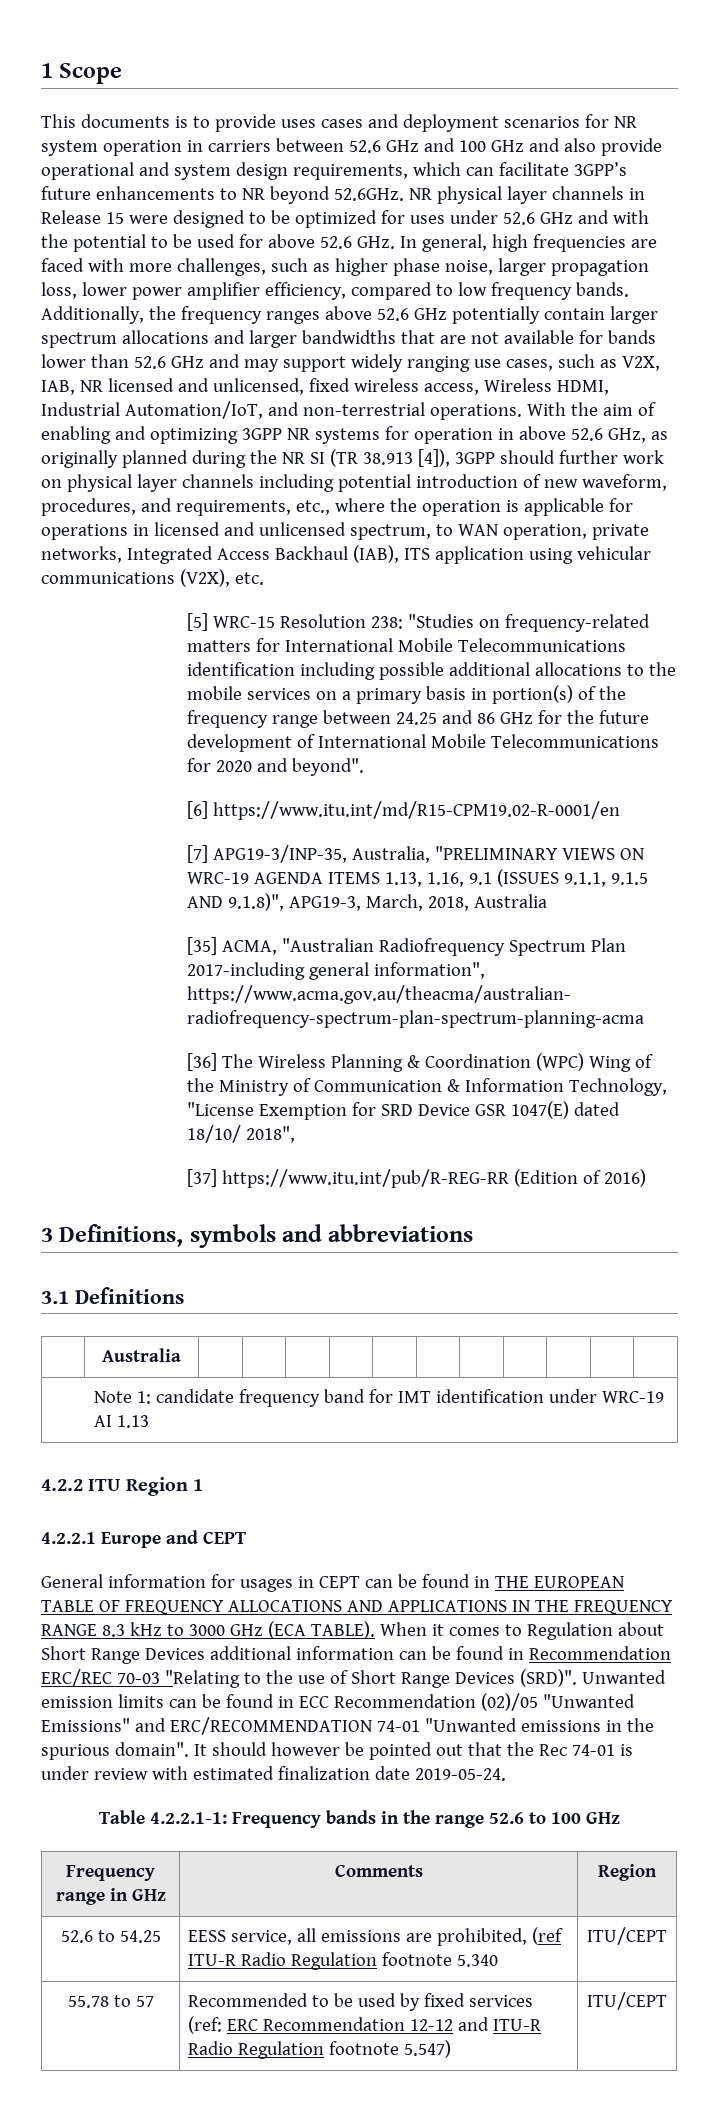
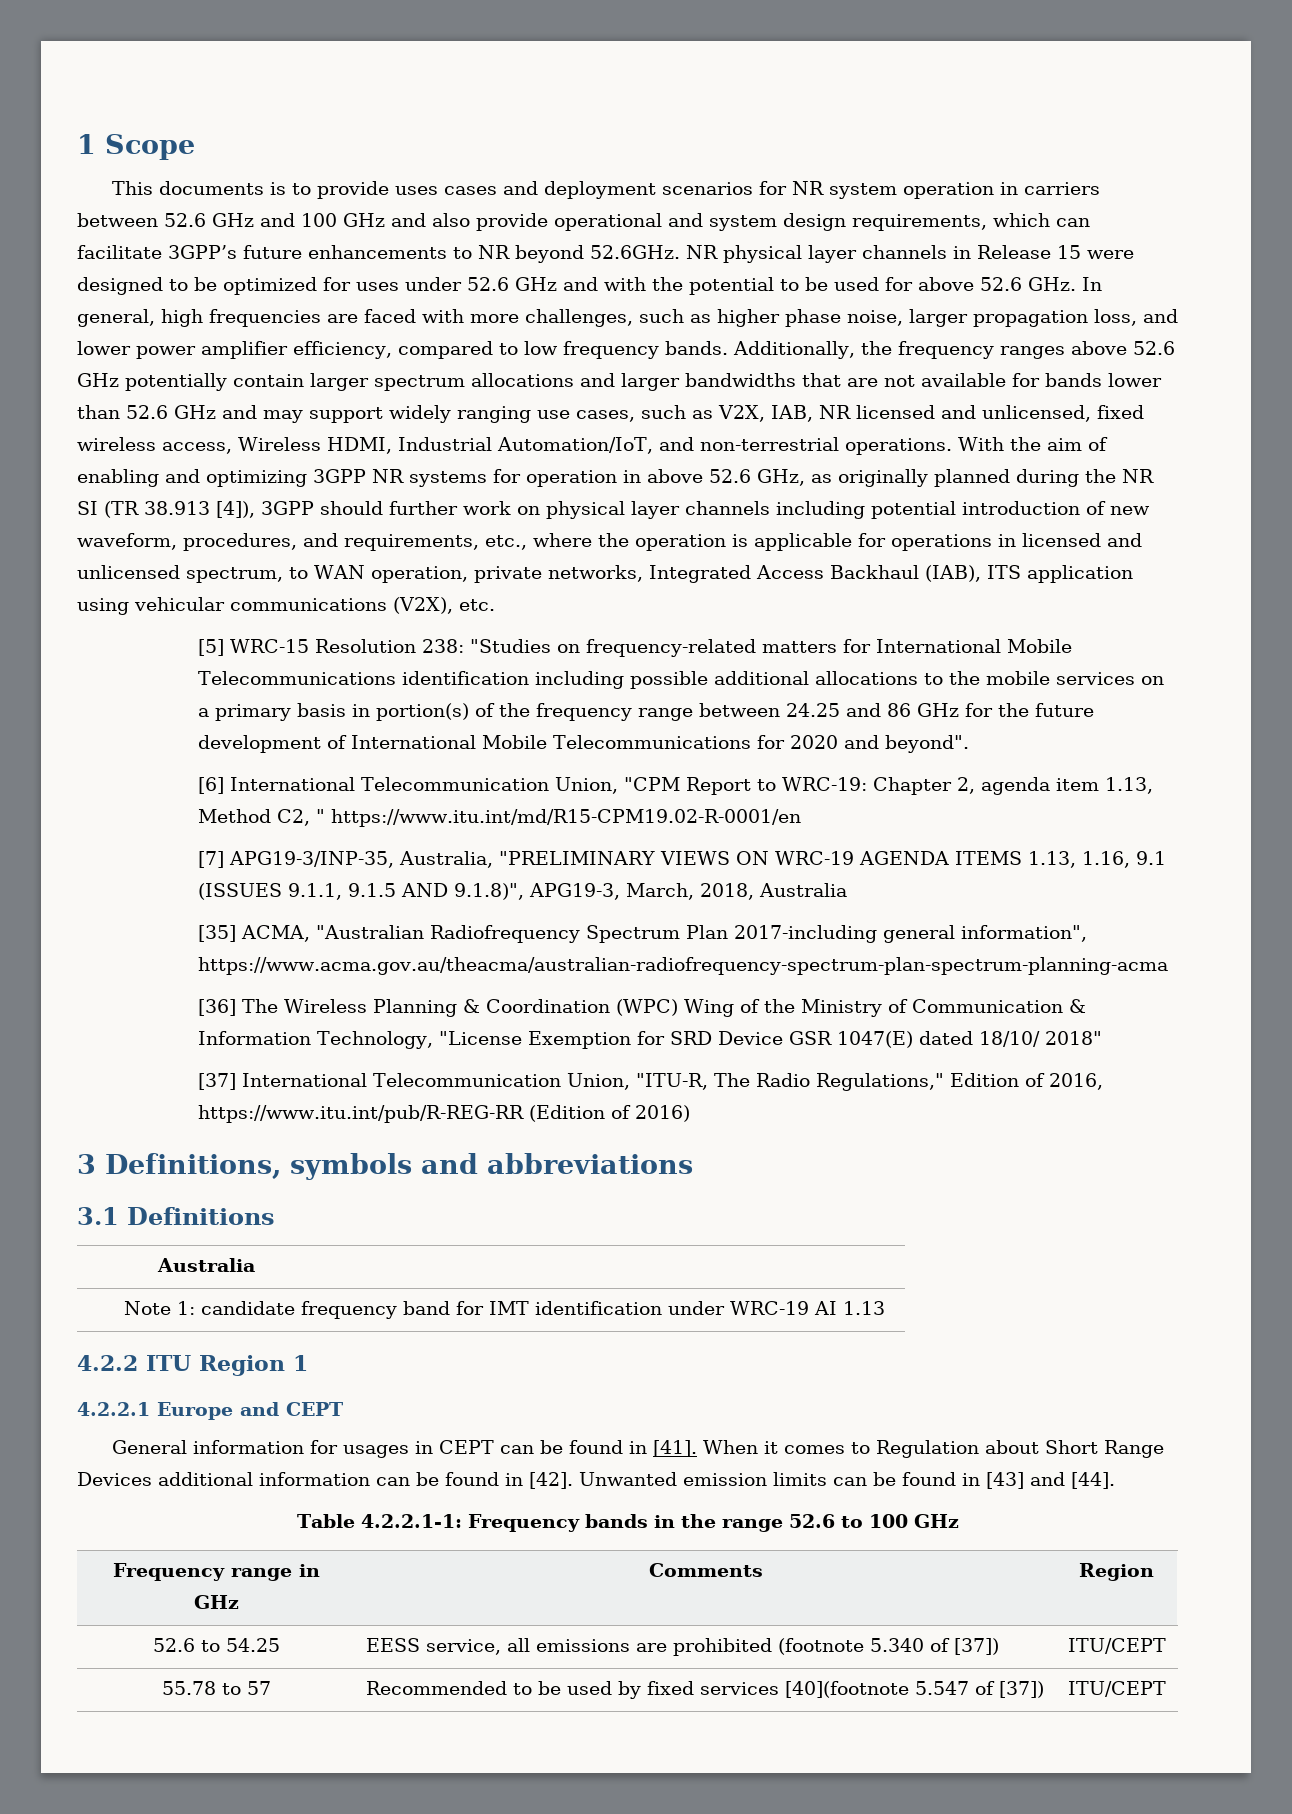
- This documents is to provide uses cases and deployment scenarios for NR system operation in carriers between 52.6 GHz and 100 GHz and also provide operational and system design requirements, which can facilitate 3GPP’s future enhancements to NR beyond 52.6GHz. NR physical layer channels in Release 15 were designed to be optimized for uses under 52.6 GHz and with the potential to be used for above 52.6 GHz. In general, high frequencies are faced with more challenges, such as higher phase noise, larger propagation loss, lower power amplifier efficiency, compared to low frequency bands.
+ This documents is to provide uses cases and deployment scenarios for NR system operation in carriers between 52.6 GHz and 100 GHz and also provide operational and system design requirements, which can facilitate 3GPP’s future enhancements to NR beyond 52.6GHz. NR physical layer channels in Release 15 were designed to be optimized for uses under 52.6 GHz and with the potential to be used for above 52.6 GHz. In general, high frequencies are faced with more challenges, such as higher phase noise, larger propagation loss, and lower power amplifier efficiency, compared to low frequency bands.
- [6] https://www.itu.int/md/R15-CPM19.02-R-0001/en
+ [6] International Telecommunication Union, "CPM Report to WRC-19: Chapter 2, agenda item 1.13, Method C2, " https://www.itu.int/md/R15-CPM19.02-R-0001/en
- [36] The Wireless Planning & Coordination (WPC) Wing of the Ministry of Communication & Information Technology, "License Exemption for SRD Device GSR 1047(E) dated 18/10/ 2018",
+ [36] The Wireless Planning & Coordination (WPC) Wing of the Ministry of Communication & Information Technology, "License Exemption for SRD Device GSR 1047(E) dated 18/10/ 2018"
- [37] https://www.itu.int/pub/R-REG-RR (Edition of 2016)
+ [37] International Telecommunication Union, "ITU-R, The Radio Regulations," Edition of 2016, https://www.itu.int/pub/R-REG-RR (Edition of 2016)
- General information for usages in CEPT can be found in THE EUROPEAN TABLE OF FREQUENCY ALLOCATIONS AND APPLICATIONS IN THE FREQUENCY RANGE 8.3 kHz to 3000 GHz (ECA TABLE).
+ General information for usages in CEPT can be found in [41].
- When it comes to Regulation about Short Range Devices additional information can be found in Recommendation ERC/REC 70-03 "Relating to the use of Short Range Devices (SRD)".
+ When it comes to Regulation about Short Range Devices additional information can be found in [42].
- Unwanted emission limits can be found in ECC Recommendation (02)/05 "Unwanted Emissions" and ERC/RECOMMENDATION 74-01 "Unwanted emissions in the spurious domain". It should however be pointed out that the Rec 74-01 is under review with estimated finalization date 2019-05-24.
+ Unwanted emission limits can be found in [43] and [44].
- 52.6 to 54.25 | EESS service, all emissions are prohibited, (ref ITU-R Radio Regulation footnote 5.340 | ITU/CEPT
+ 52.6 to 54.25 | EESS service, all emissions are prohibited (footnote 5.340 of [37]) | ITU/CEPT
- 55.78 to 57 | Recommended to be used by fixed services (ref: ERC Recommendation 12-12 and ITU-R Radio Regulation footnote 5.547) | ITU/CEPT
+ 55.78 to 57 | Recommended to be used by fixed services [40](footnote 5.547 of [37]) | ITU/CEPT

